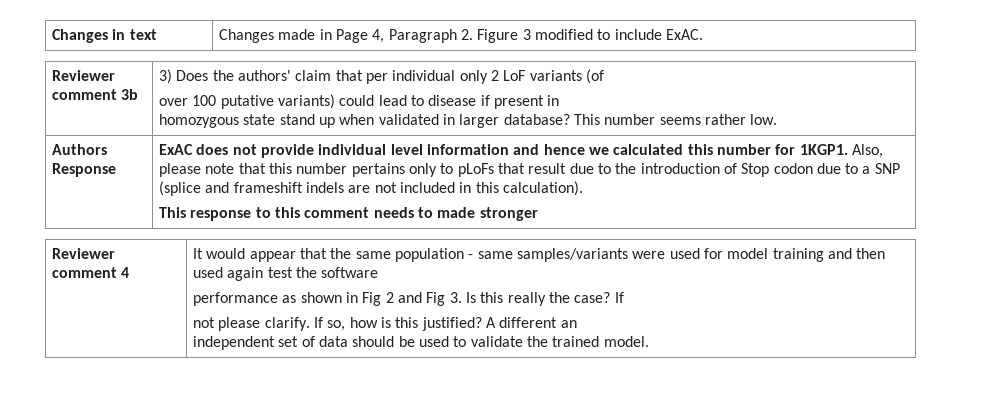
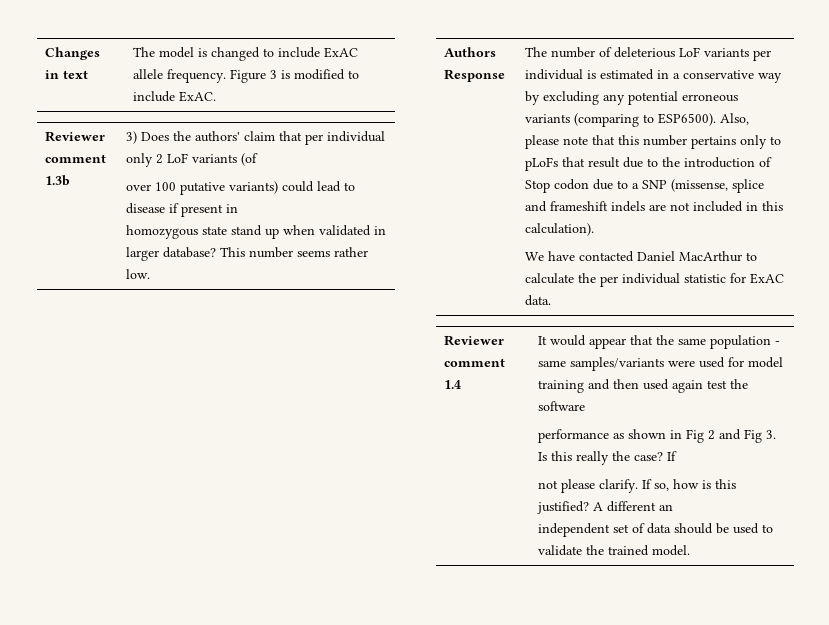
- Changes in text | Changes made in Page 4, Paragraph 2. Figure 3 modified to include ExAC.
+ Changes in text | The model is changed to include ExAC allele frequency. Figure 3 is modified to include ExAC.
- Reviewer comment 3b
+ Reviewer comment 1.3b
- ExAC does not provide individual level information and hence we calculated this number for 1KGP1.
+ The number of deleterious LoF variants per individual is estimated in a conservative way by excluding any potential erroneous variants (comparing to ESP6500).
- Also, please note that this number pertains only to pLoFs that result due to the introduction of Stop codon due to a SNP (splice and frameshift indels are not included in this calculation).
+ Also, please note that this number pertains only to pLoFs that result due to the introduction of Stop codon due to a SNP (missense, splice and frameshift indels are not included in this calculation).
- This response to this comment needs to made stronger
- Reviewer comment 4
+ We have contacted Daniel MacArthur to calculate the per individual statistic for ExAC data.
+ Reviewer comment 1.4

